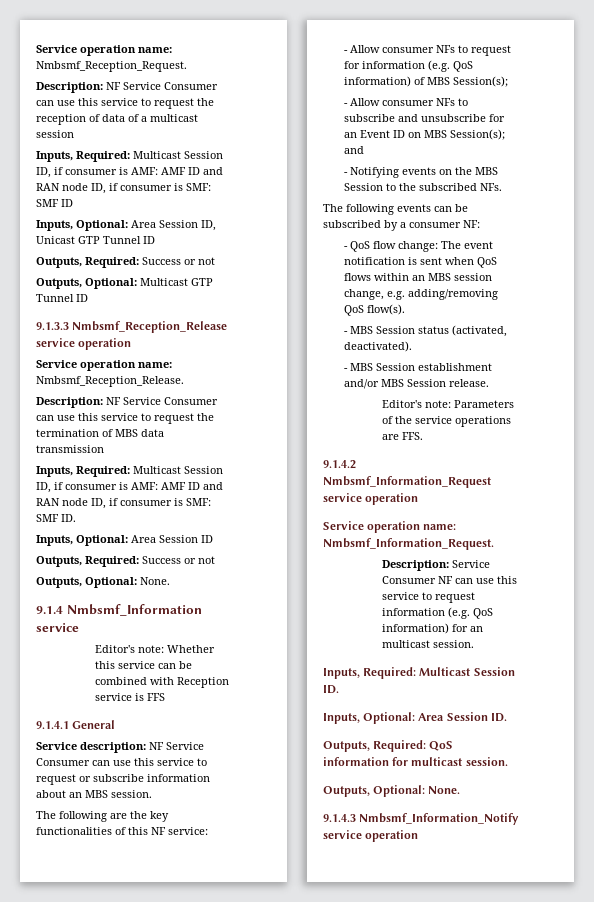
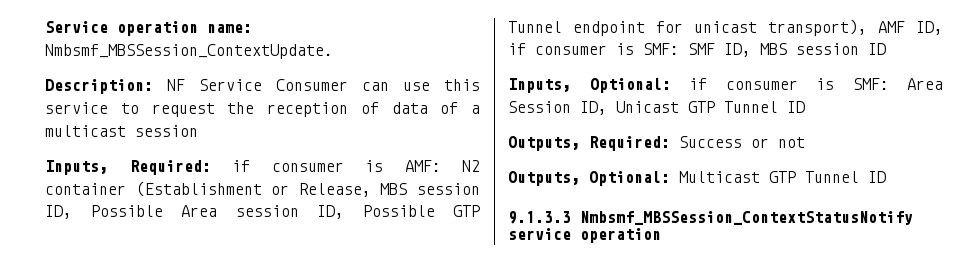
- Service operation name: Nmbsmf_Reception_Request.
+ Service operation name: Nmbsmf_MBSSession_ContextUpdate.
- Inputs, Required: Multicast Session ID, if consumer is AMF: AMF ID and RAN node ID, if consumer is SMF: SMF ID
+ Inputs, Required: if consumer is AMF: N2 container (Establishment or Release, MBS session ID, Possible Area session ID, Possible GTP Tunnel endpoint for unicast transport), AMF ID, if consumer is SMF: SMF ID, MBS session ID
- Inputs, Optional: Area Session ID, Unicast GTP Tunnel ID
+ Inputs, Optional: if consumer is SMF: Area Session ID, Unicast GTP Tunnel ID
- 9.1.3.3 Nmbsmf_Reception_Release service operation
- Service operation name: Nmbsmf_Reception_Release.
- Description: NF Service Consumer can use this service to request the termination of MBS data transmission
- Inputs, Required: Multicast Session ID, if consumer is AMF: AMF ID and RAN node ID, if consumer is SMF: SMF ID.
- Inputs, Optional: Area Session ID
- Outputs, Required: Success or not
- Outputs, Optional: None.
- 9.1.4 Nmbsmf_Information service
- Editor's note: Whether this service can be combined with Reception service is FFS
- 9.1.4.1 General
- Service description: NF Service Consumer can use this service to request or subscribe information about an MBS session.
- The following are the key functionalities of this NF service:
- - Allow consumer NFs to request for information (e.g. QoS information) of MBS Session(s);
- - Allow consumer NFs to subscribe and unsubscribe for an Event ID on MBS Session(s); and
- - Notifying events on the MBS Session to the subscribed NFs.
- The following events can be subscribed by a consumer NF:
- - QoS flow change: The event notification is sent when QoS flows within an MBS session change, e.g. adding/removing QoS flow(s).
- - MBS Session status (activated, deactivated).
- - MBS Session establishment and/or MBS Session release.
- Editor's note: Parameters of the service operations are FFS.
- 9.1.4.2 Nmbsmf_Information_Request service operation
- Service operation name: Nmbsmf_Information_Request.
- Description: Service Consumer NF can use this service to request information (e.g. QoS information) for an multicast session.
- Inputs, Required: Multicast Session ID.
- Inputs, Optional: Area Session ID.
- Outputs, Required: QoS information for multicast session.
- Outputs, Optional: None.
- 9.1.4.3 Nmbsmf_Information_Notify service operation
+ 9.1.3.3 Nmbsmf_MBSSession_ContextStatusNotify service operation

